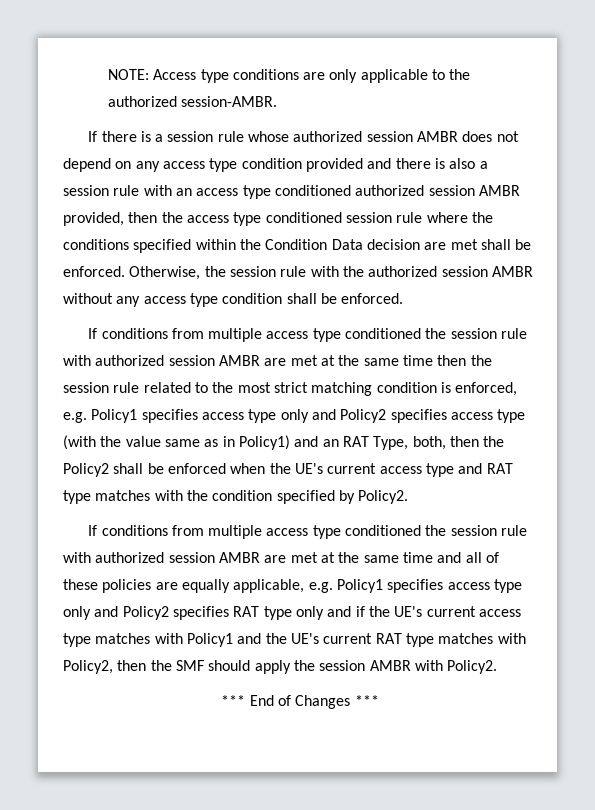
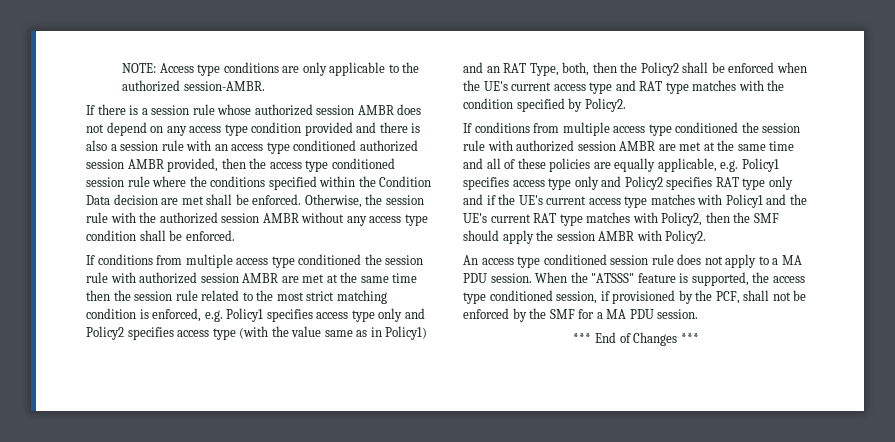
+ An access type conditioned session rule does not apply to a MA PDU session. When the "ATSSS" feature is supported, the access type conditioned session, if provisioned by the PCF, shall not be enforced by the SMF for a MA PDU session.

